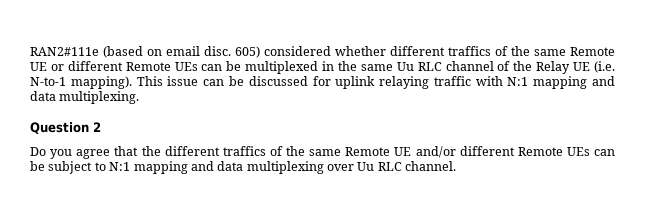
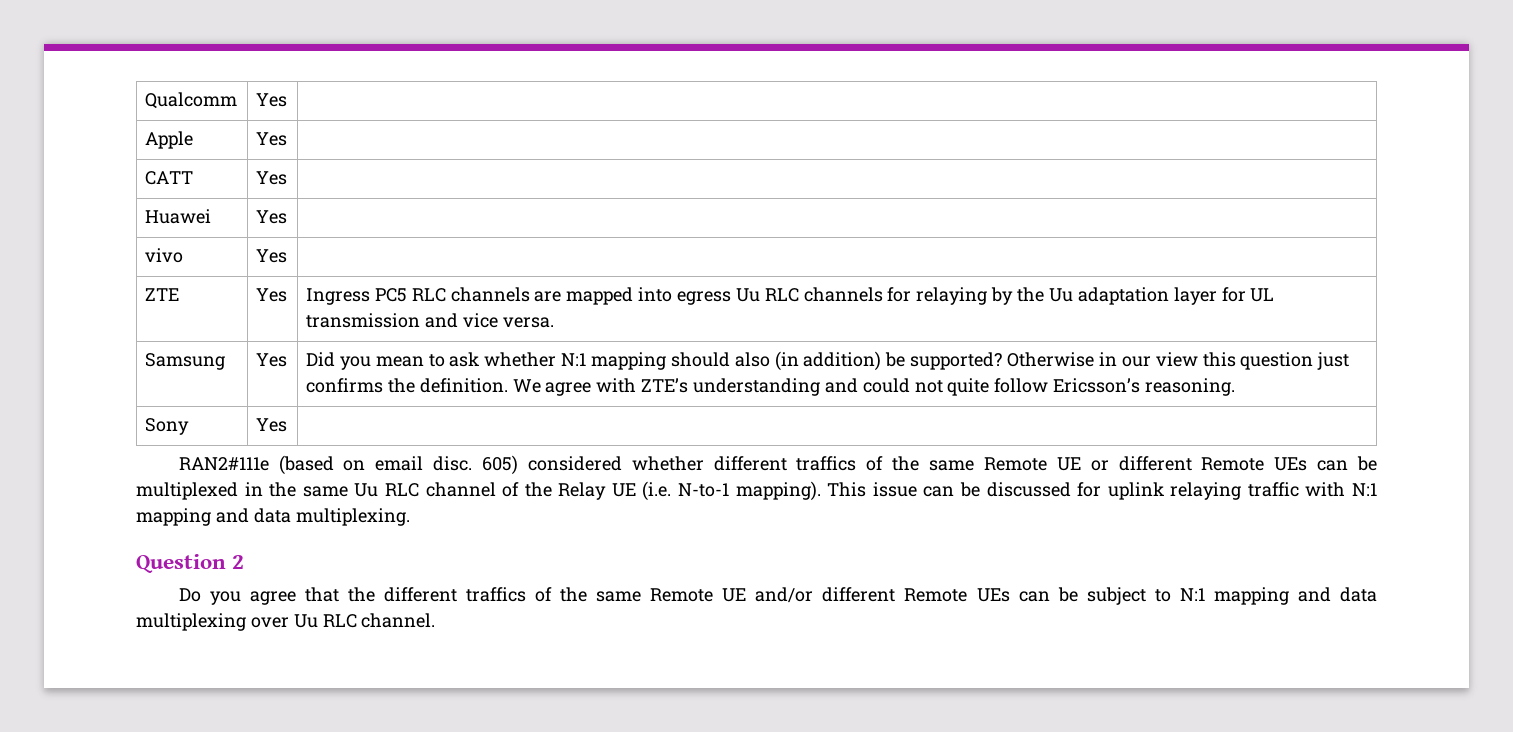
+ Qualcomm | Yes |
+ Apple | Yes |
+ CATT | Yes |
+ Huawei | Yes |
+ vivo | Yes |
+ ZTE | Yes | Ingress PC5 RLC channels are mapped into egress Uu RLC channels for relaying by the Uu adaptation layer for UL transmission and vice versa.
+ Samsung | Yes | Did you mean to ask whether N:1 mapping should also (in addition) be supported? Otherwise in our view this question just confirms the definition. We agree with ZTE’s understanding and could not quite follow Ericsson’s reasoning.
+ Sony | Yes |

